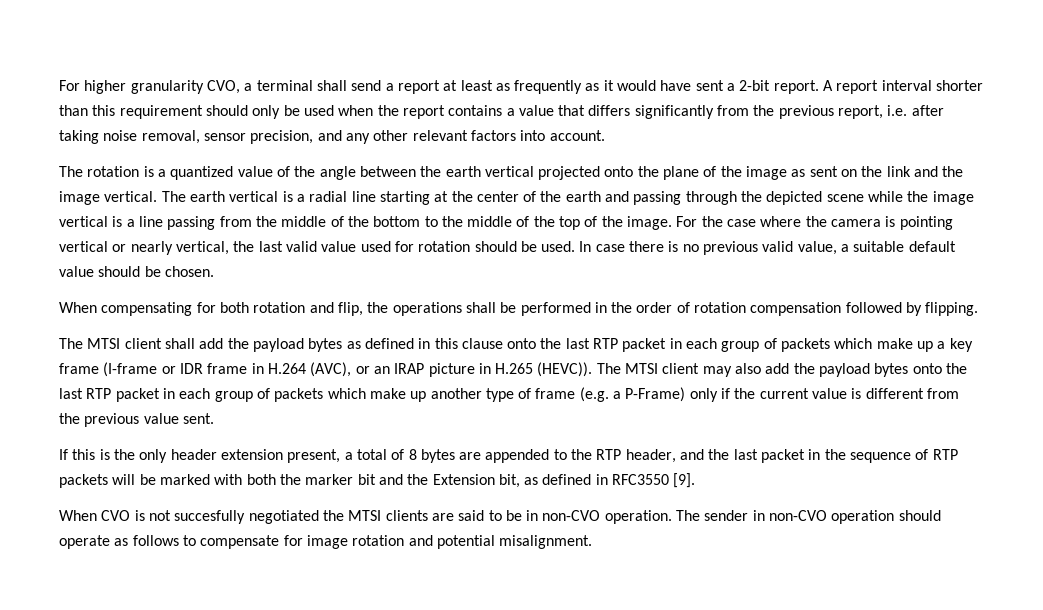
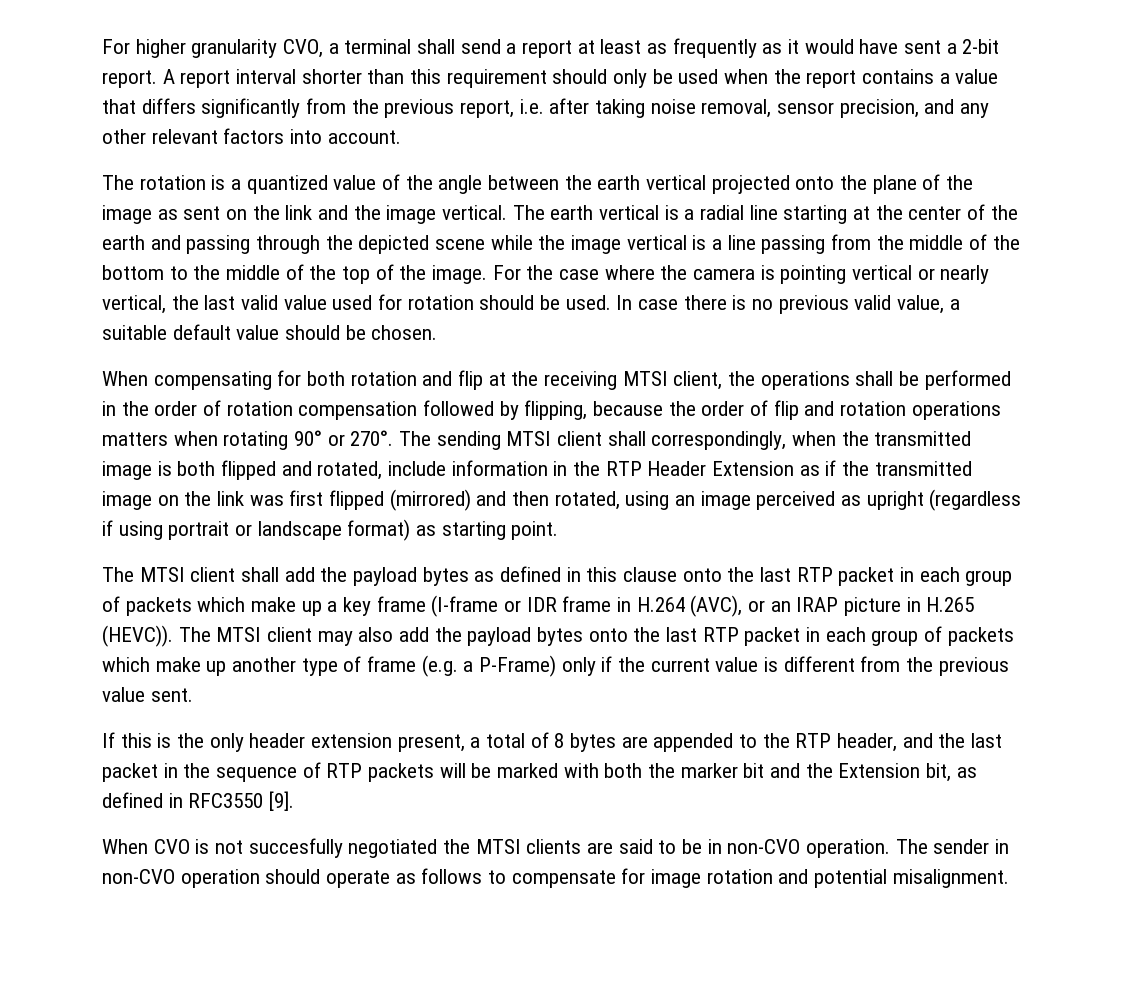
- When compensating for both rotation and flip, the operations shall be performed in the order of rotation compensation followed by flipping.
+ When compensating for both rotation and flip at the receiving MTSI client, the operations shall be performed in the order of rotation compensation followed by flipping, because the order of flip and rotation operations matters when rotating 90° or 270°. The sending MTSI client shall correspondingly, when the transmitted image is both flipped and rotated, include information in the RTP Header Extension as if the transmitted image on the link was first flipped (mirrored) and then rotated, using an image perceived as upright (regardless if using portrait or landscape format) as starting point.

